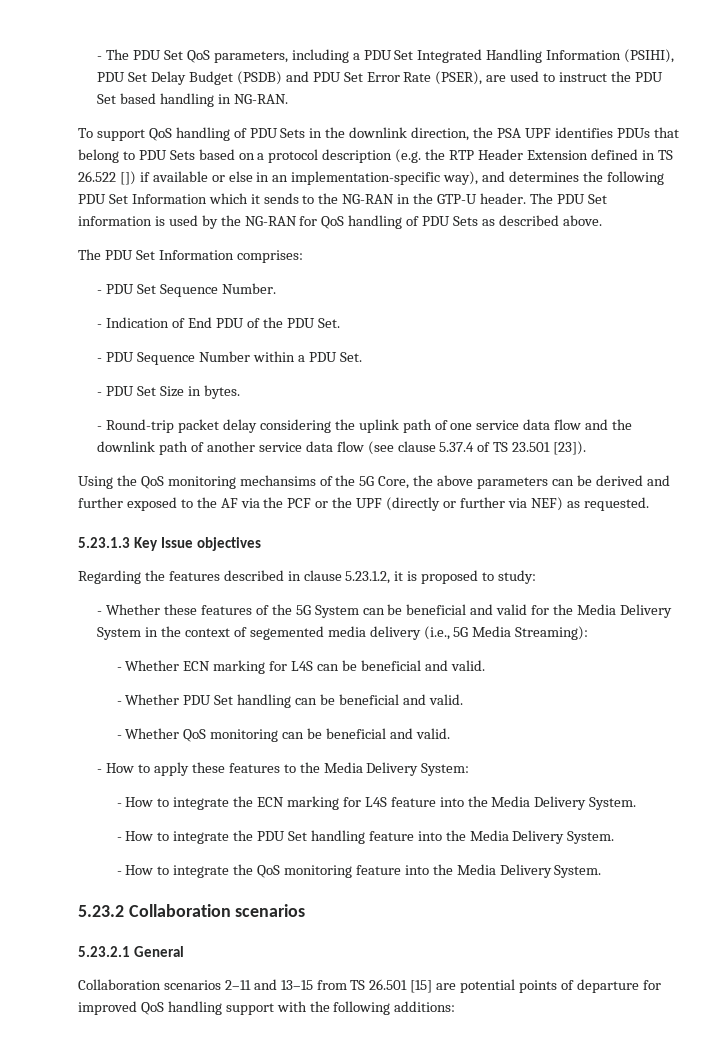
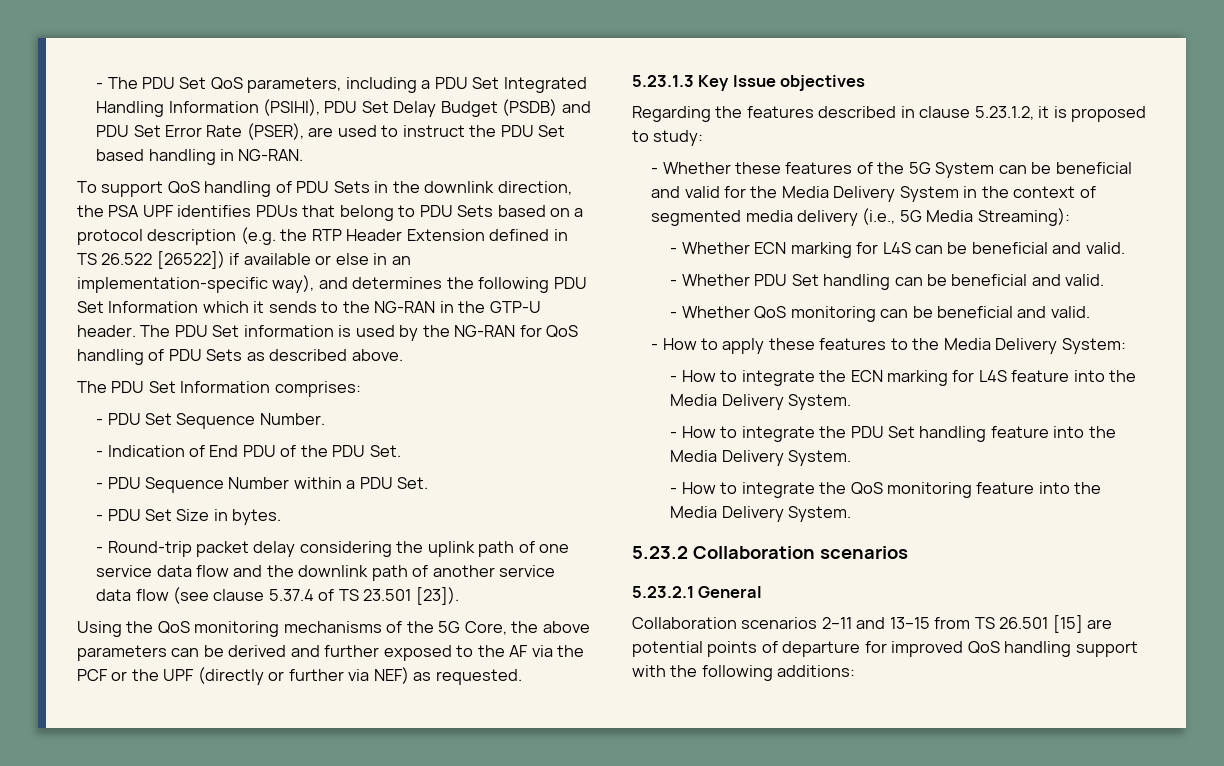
- To support QoS handling of PDU Sets in the downlink direction, the PSA UPF identifies PDUs that belong to PDU Sets based on a protocol description (e.g. the RTP Header Extension defined in TS 26.522 []) if available or else in an implementation-specific way), and determines the following PDU Set Information which it sends to the NG-RAN in the GTP-U header.
+ To support QoS handling of PDU Sets in the downlink direction, the PSA UPF identifies PDUs that belong to PDU Sets based on a protocol description (e.g. the RTP Header Extension defined in TS 26.522 [26522]) if available or else in an implementation-specific way), and determines the following PDU Set Information which it sends to the NG-RAN in the GTP-U header.
- Using the QoS monitoring mechansims of the 5G Core, the above parameters can be derived and further exposed to the AF via the PCF or the UPF (directly or further via NEF) as requested.
+ Using the QoS monitoring mechanisms of the 5G Core, the above parameters can be derived and further exposed to the AF via the PCF or the UPF (directly or further via NEF) as requested.
- - Whether these features of the 5G System can be beneficial and valid for the Media Delivery System in the context of segemented media delivery (i.e., 5G Media Streaming):
+ - Whether these features of the 5G System can be beneficial and valid for the Media Delivery System in the context of segmented media delivery (i.e., 5G Media Streaming):

